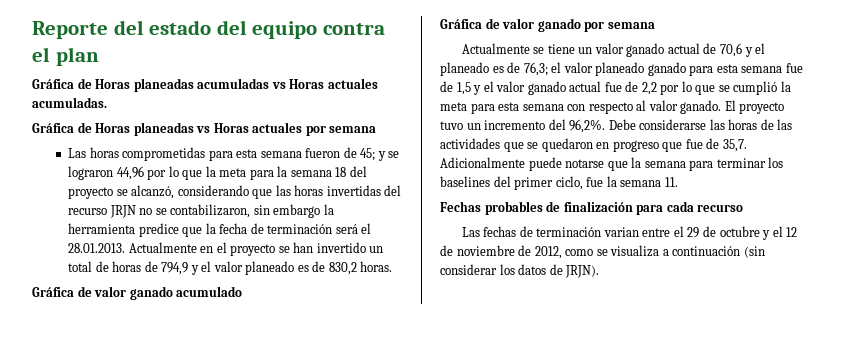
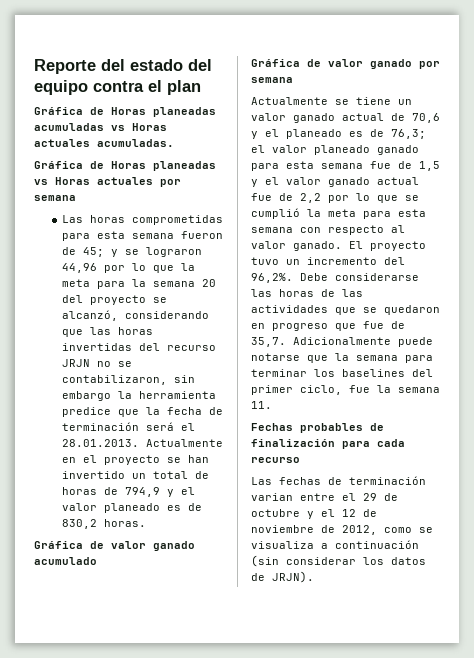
- y se lograron 44,96 por lo que la meta para la semana 18 del proyecto se alcanzó, considerando que las horas invertidas del recurso JRJN no se contabilizaron, sin embargo la herramienta predice que la fecha de terminación será el 28.01.2013. Actualmente en el proyecto se han invertido un total de horas de 794,9 y el valor planeado es de 830,2 horas.
+ y se lograron 44,96 por lo que la meta para la semana 20 del proyecto se alcanzó, considerando que las horas invertidas del recurso JRJN no se contabilizaron, sin embargo la herramienta predice que la fecha de terminación será el 28.01.2013. Actualmente en el proyecto se han invertido un total de horas de 794,9 y el valor planeado es de 830,2 horas.

